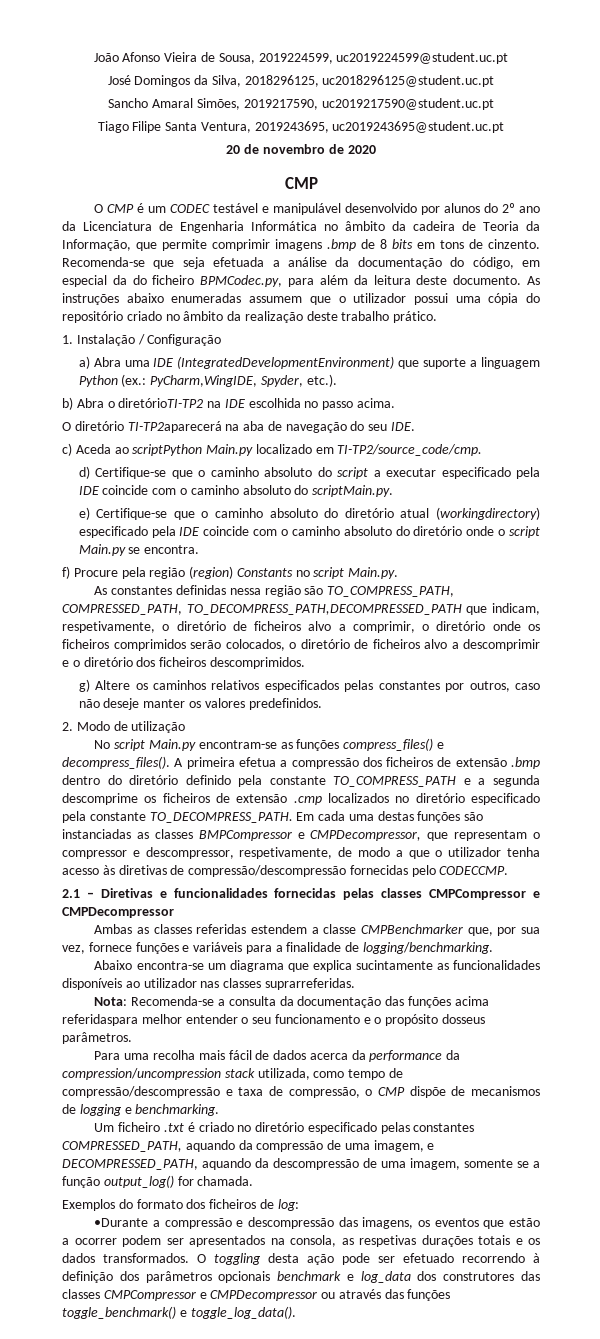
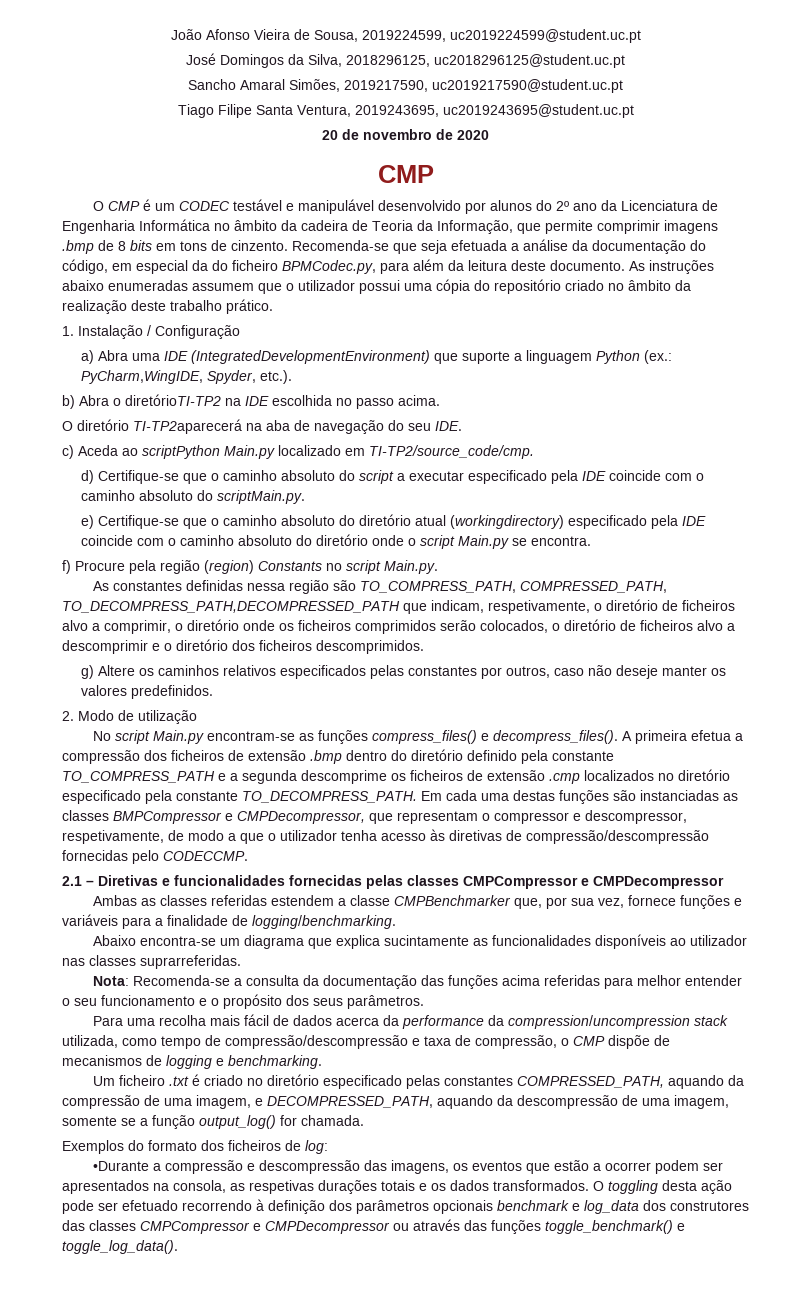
- Nota: Recomenda-se a consulta da documentação das funções acima referidaspara melhor entender o seu funcionamento e o propósito dosseus parâmetros.
+ Nota: Recomenda-se a consulta da documentação das funções acima referidas para melhor entender o seu funcionamento e o propósito dos seus parâmetros.

